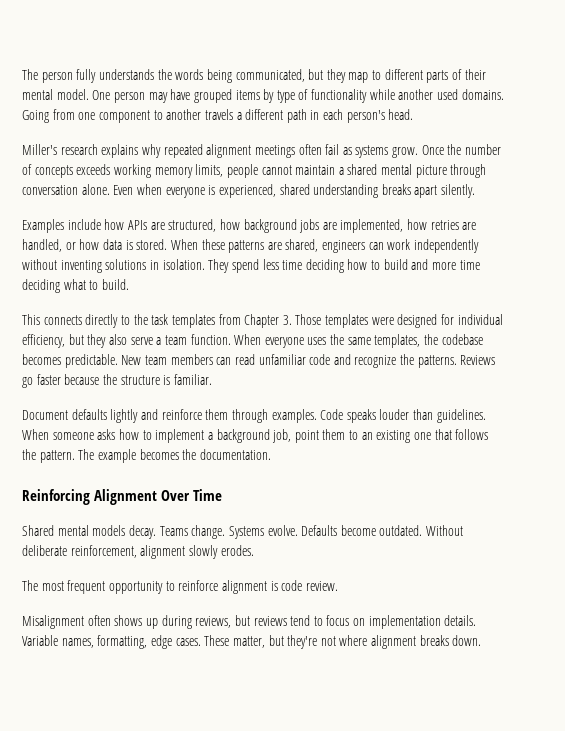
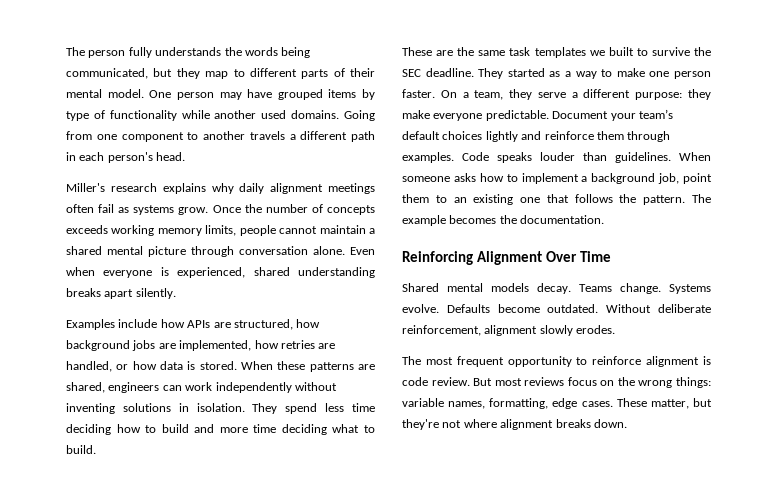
- Miller's research explains why repeated alignment meetings often fail as systems grow.
+ Miller's research explains why daily alignment meetings often fail as systems grow.
- This connects directly to the task templates from Chapter 3. Those templates were designed for individual efficiency, but they also serve a team function. When everyone uses the same templates, the codebase becomes predictable. New team members can read unfamiliar code and recognize the patterns. Reviews go faster because the structure is familiar.
- Document defaults lightly and reinforce them through examples.
+ These are the same task templates we built to survive the SEC deadline. They started as a way to make one person faster. On a team, they serve a different purpose: they make everyone predictable. Document your team’s default choices lightly and reinforce them through examples.
- The most frequent opportunity to reinforce alignment is code review.
- Misalignment often shows up during reviews, but reviews tend to focus on implementation details. Variable names, formatting, edge cases.
+ The most frequent opportunity to reinforce alignment is code review. But most reviews focus on the wrong things: variable names, formatting, edge cases.

